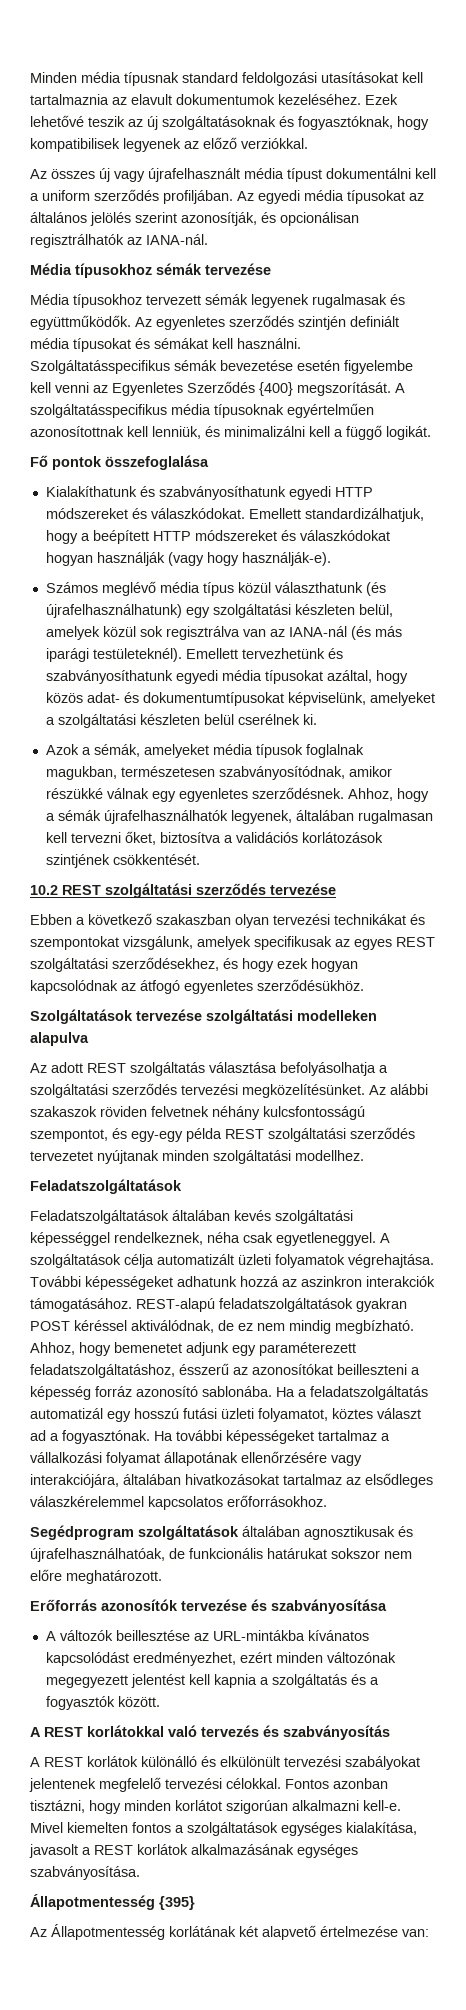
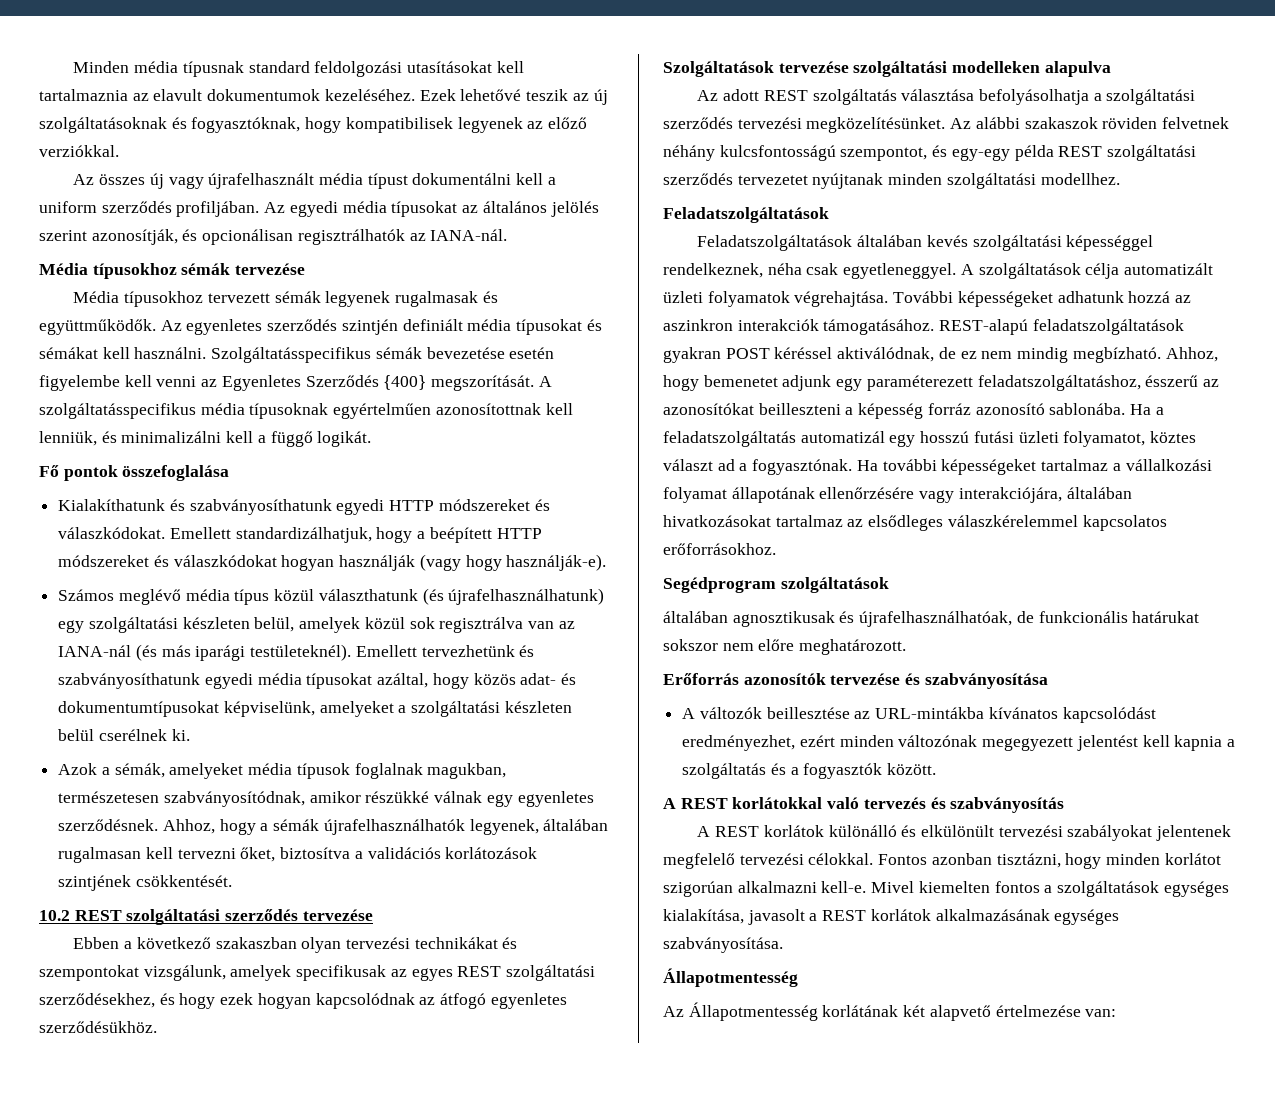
- Segédprogram szolgáltatások általában agnosztikusak és újrafelhasználhatóak, de funkcionális határukat sokszor nem előre meghatározott.
+ Segédprogram szolgáltatások
+ általában agnosztikusak és újrafelhasználhatóak, de funkcionális határukat sokszor nem előre meghatározott.
  Mivel kiemelten fontos a szolgáltatások egységes kialakítása, javasolt a REST korlátok alkalmazásának egységes szabványosítása.
- Állapotmentesség {395}
+ Állapotmentesség

